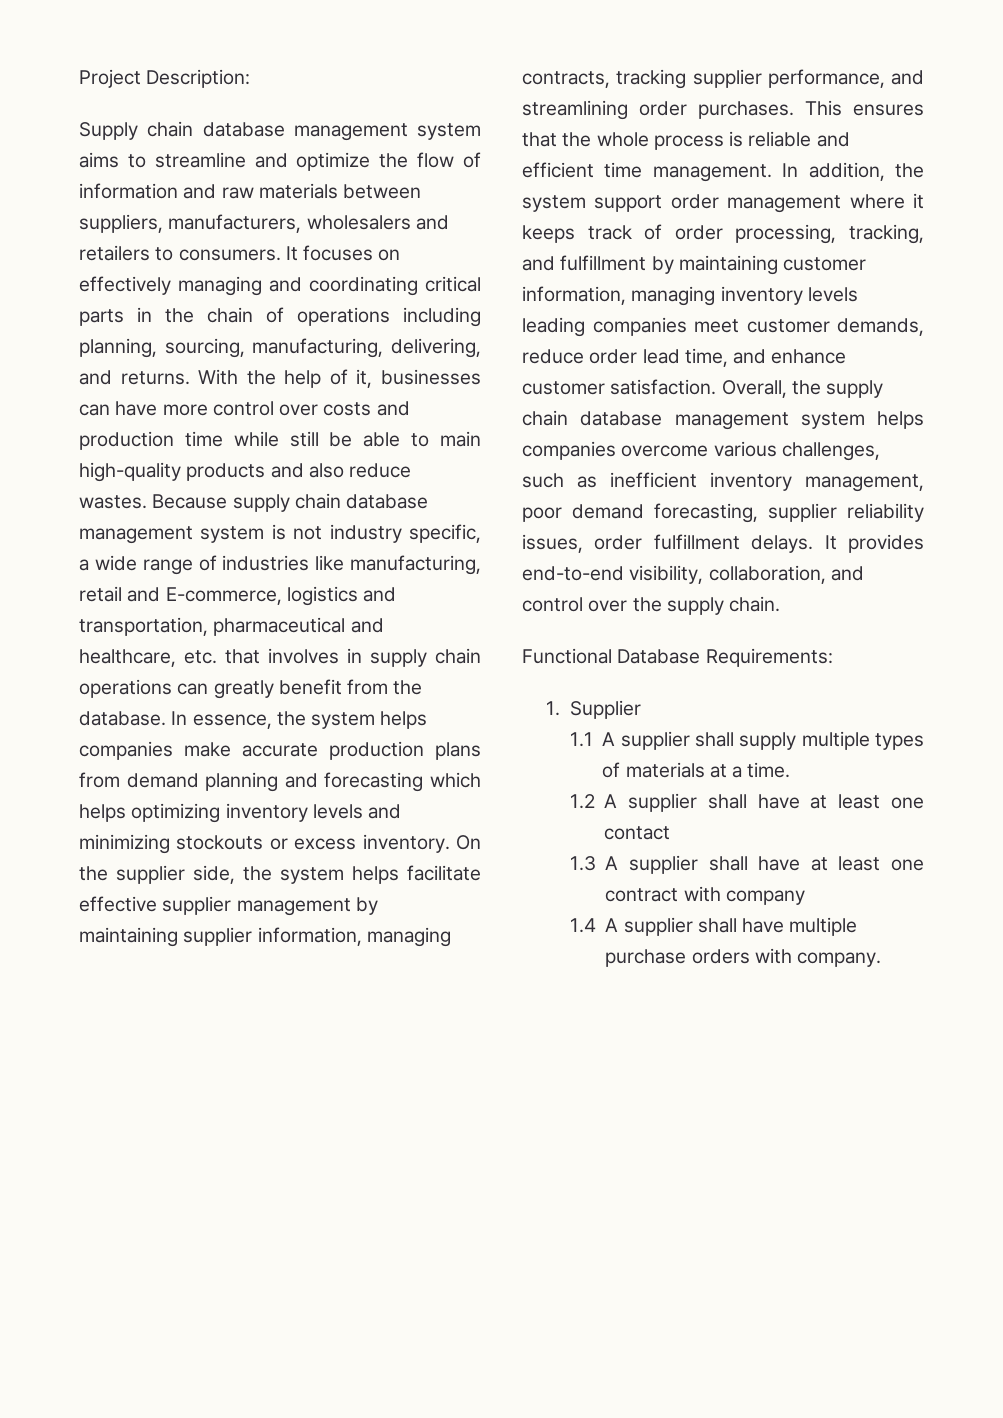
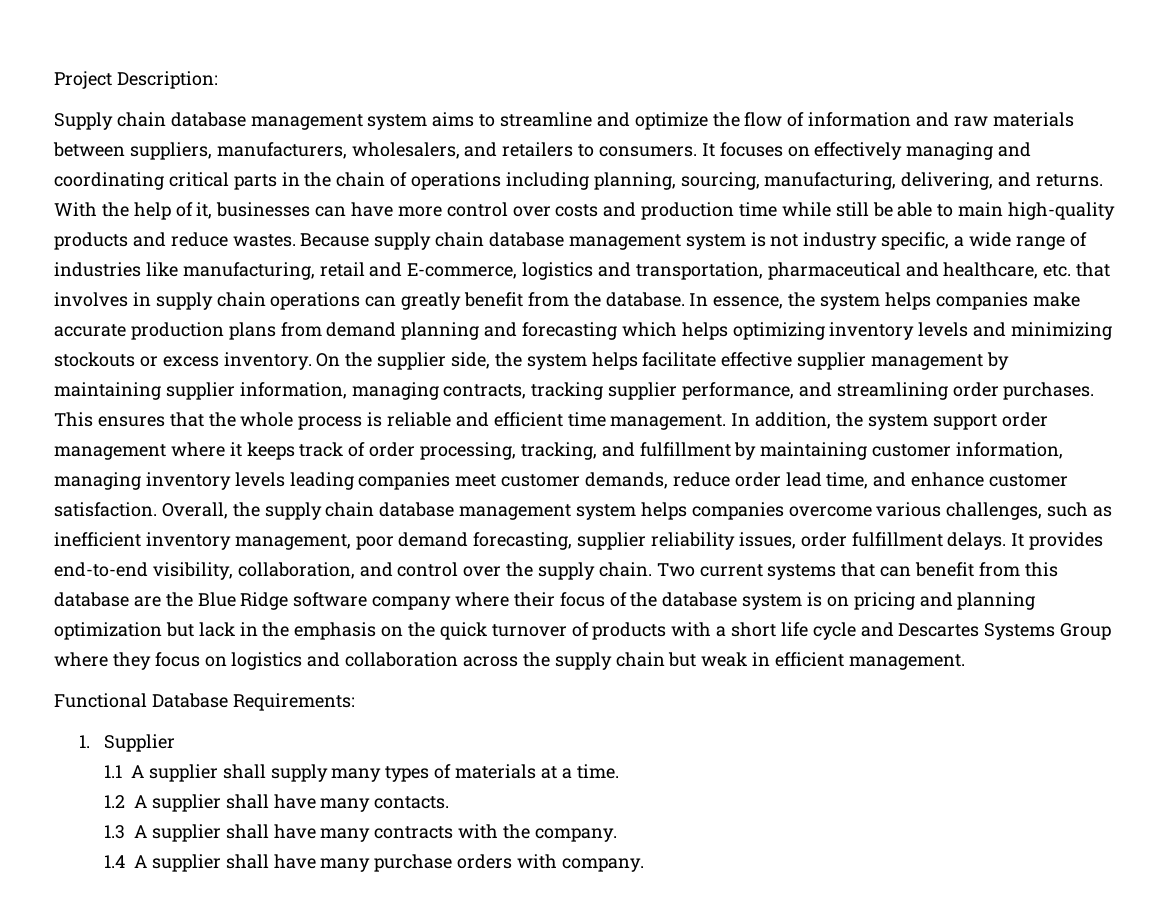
- Supply chain database management system aims to streamline and optimize the flow of information and raw materials between suppliers, manufacturers, wholesalers and retailers to consumers.
+ Supply chain database management system aims to streamline and optimize the flow of information and raw materials between suppliers, manufacturers, wholesalers, and retailers to consumers.
- With the help of it, businesses can have more control over costs and production time while still be able to main high-quality products and also reduce wastes.
+ With the help of it, businesses can have more control over costs and production time while still be able to main high-quality products and reduce wastes.
+ Two current systems that can benefit from this database are the Blue Ridge software company where their focus of the database system is on pricing and planning optimization but lack in the emphasis on the quick turnover of products with a short life cycle and Descartes Systems Group where they focus on logistics and collaboration across the supply chain but weak in efficient management.
- 1.1 A supplier shall supply multiple types of materials at a time.
+ 1.1 A supplier shall supply many types of materials at a time.
- 1.2 A supplier shall have at least one contact
+ 1.2 A supplier shall have many contacts.
- 1.3 A supplier shall have at least one contract with company
+ 1.3 A supplier shall have many contracts with the company.
- 1.4 A supplier shall have multiple purchase orders with company.
+ 1.4 A supplier shall have many purchase orders with company.

